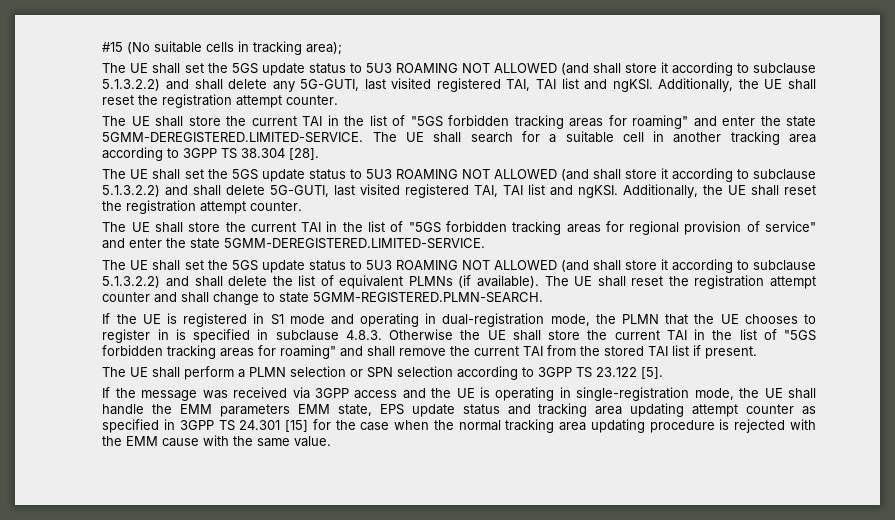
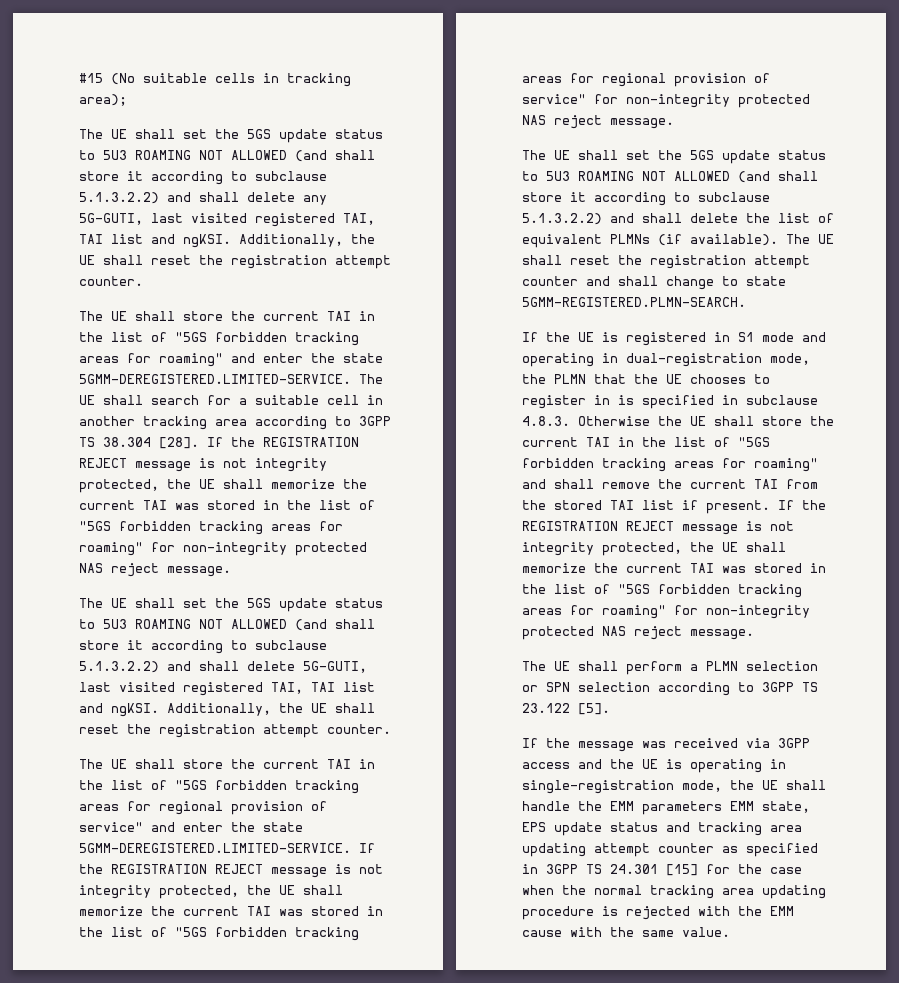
- The UE shall store the current TAI in the list of "5GS forbidden tracking areas for roaming" and enter the state 5GMM-DEREGISTERED.LIMITED-SERVICE. The UE shall search for a suitable cell in another tracking area according to 3GPP TS 38.304 [28].
+ The UE shall store the current TAI in the list of "5GS forbidden tracking areas for roaming" and enter the state 5GMM-DEREGISTERED.LIMITED-SERVICE. The UE shall search for a suitable cell in another tracking area according to 3GPP TS 38.304 [28]. If the REGISTRATION REJECT message is not integrity protected, the UE shall memorize the current TAI was stored in the list of "5GS forbidden tracking areas for roaming" for non-integrity protected NAS reject message.
- The UE shall store the current TAI in the list of "5GS forbidden tracking areas for regional provision of service" and enter the state 5GMM-DEREGISTERED.LIMITED-SERVICE.
+ The UE shall store the current TAI in the list of "5GS forbidden tracking areas for regional provision of service" and enter the state 5GMM-DEREGISTERED.LIMITED-SERVICE. If the REGISTRATION REJECT message is not integrity protected, the UE shall memorize the current TAI was stored in the list of "5GS forbidden tracking areas for regional provision of service" for non-integrity protected NAS reject message.
- If the UE is registered in S1 mode and operating in dual-registration mode, the PLMN that the UE chooses to register in is specified in subclause 4.8.3. Otherwise the UE shall store the current TAI in the list of "5GS forbidden tracking areas for roaming" and shall remove the current TAI from the stored TAI list if present.
+ If the UE is registered in S1 mode and operating in dual-registration mode, the PLMN that the UE chooses to register in is specified in subclause 4.8.3. Otherwise the UE shall store the current TAI in the list of "5GS forbidden tracking areas for roaming" and shall remove the current TAI from the stored TAI list if present. If the REGISTRATION REJECT message is not integrity protected, the UE shall memorize the current TAI was stored in the list of "5GS forbidden tracking areas for roaming" for non-integrity protected NAS reject message.

